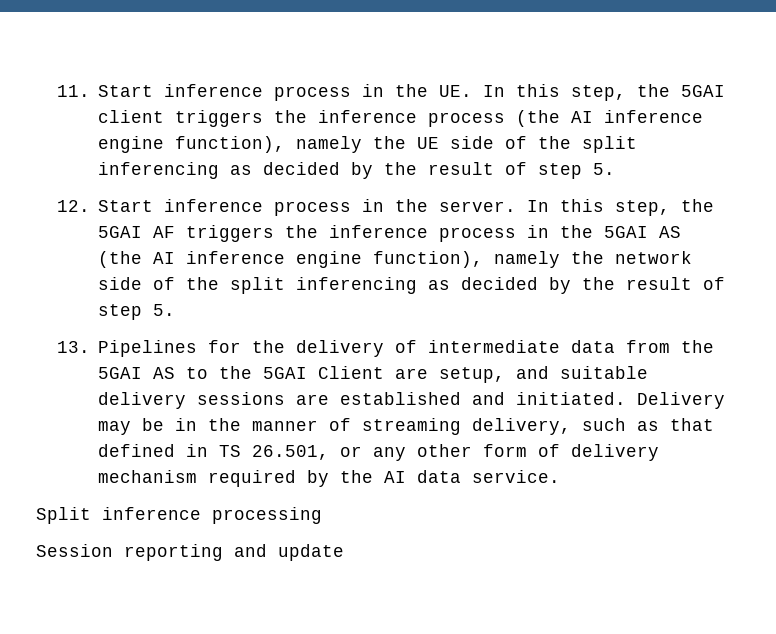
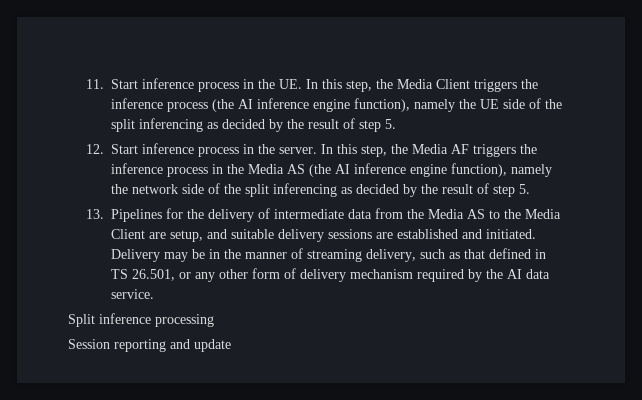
- 11. Start inference process in the UE. In this step, the 5GAI client triggers the inference process (the AI inference engine function), namely the UE side of the split inferencing as decided by the result of step 5.
+ 11. Start inference process in the UE. In this step, the Media Client triggers the inference process (the AI inference engine function), namely the UE side of the split inferencing as decided by the result of step 5.
- In this step, the 5GAI AF triggers the inference process in the 5GAI AS (the AI inference engine function), namely the network side of the split inferencing as decided by the result of step 5.
+ In this step, the Media AF triggers the inference process in the Media AS (the AI inference engine function), namely the network side of the split inferencing as decided by the result of step 5.
- 13. Pipelines for the delivery of intermediate data from the 5GAI AS to the 5GAI Client are setup, and suitable delivery sessions are established and initiated.
+ 13. Pipelines for the delivery of intermediate data from the Media AS to the Media Client are setup, and suitable delivery sessions are established and initiated.

